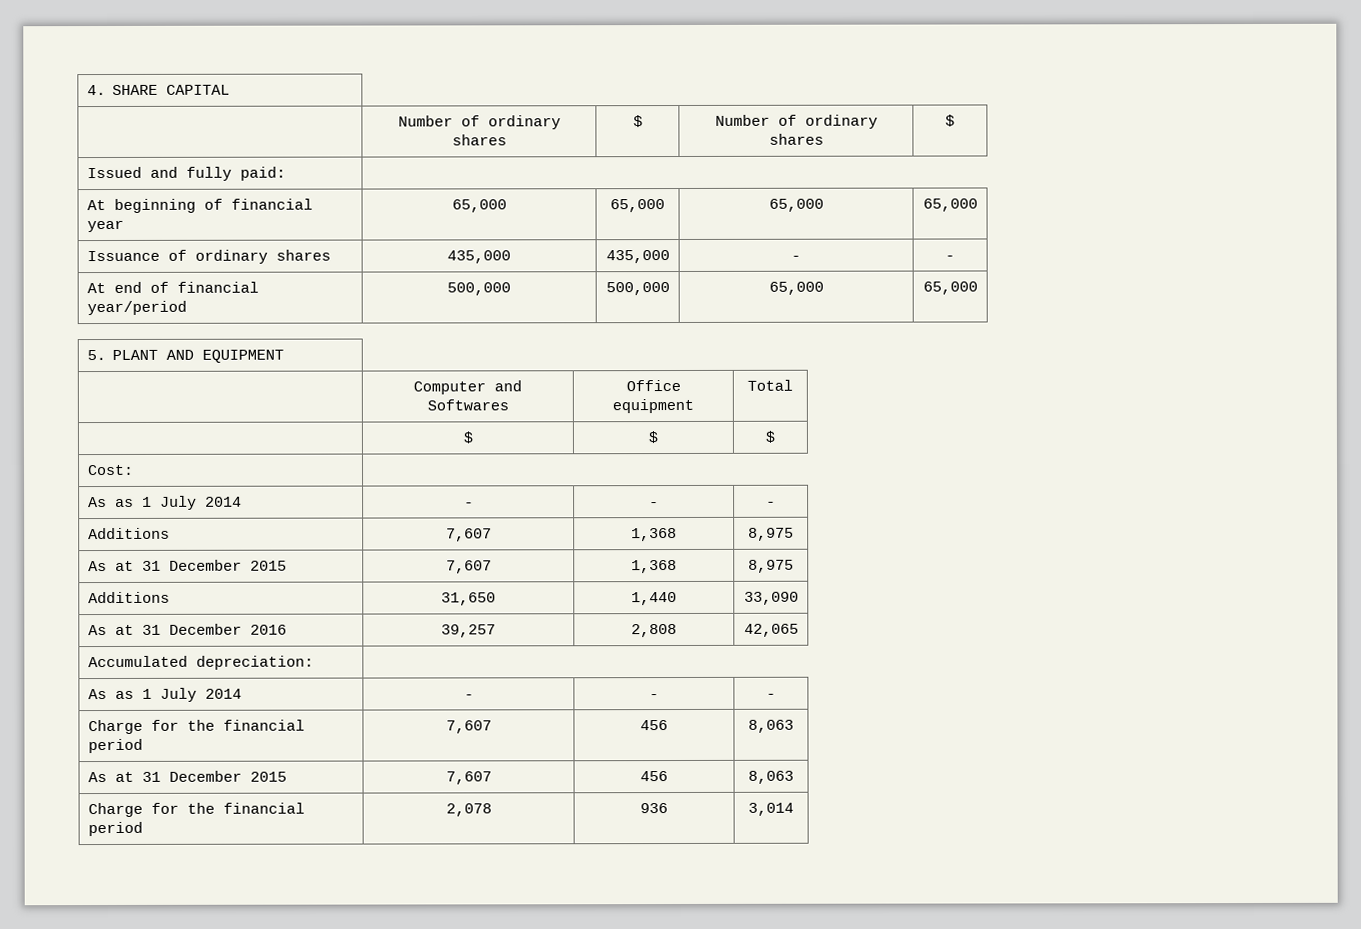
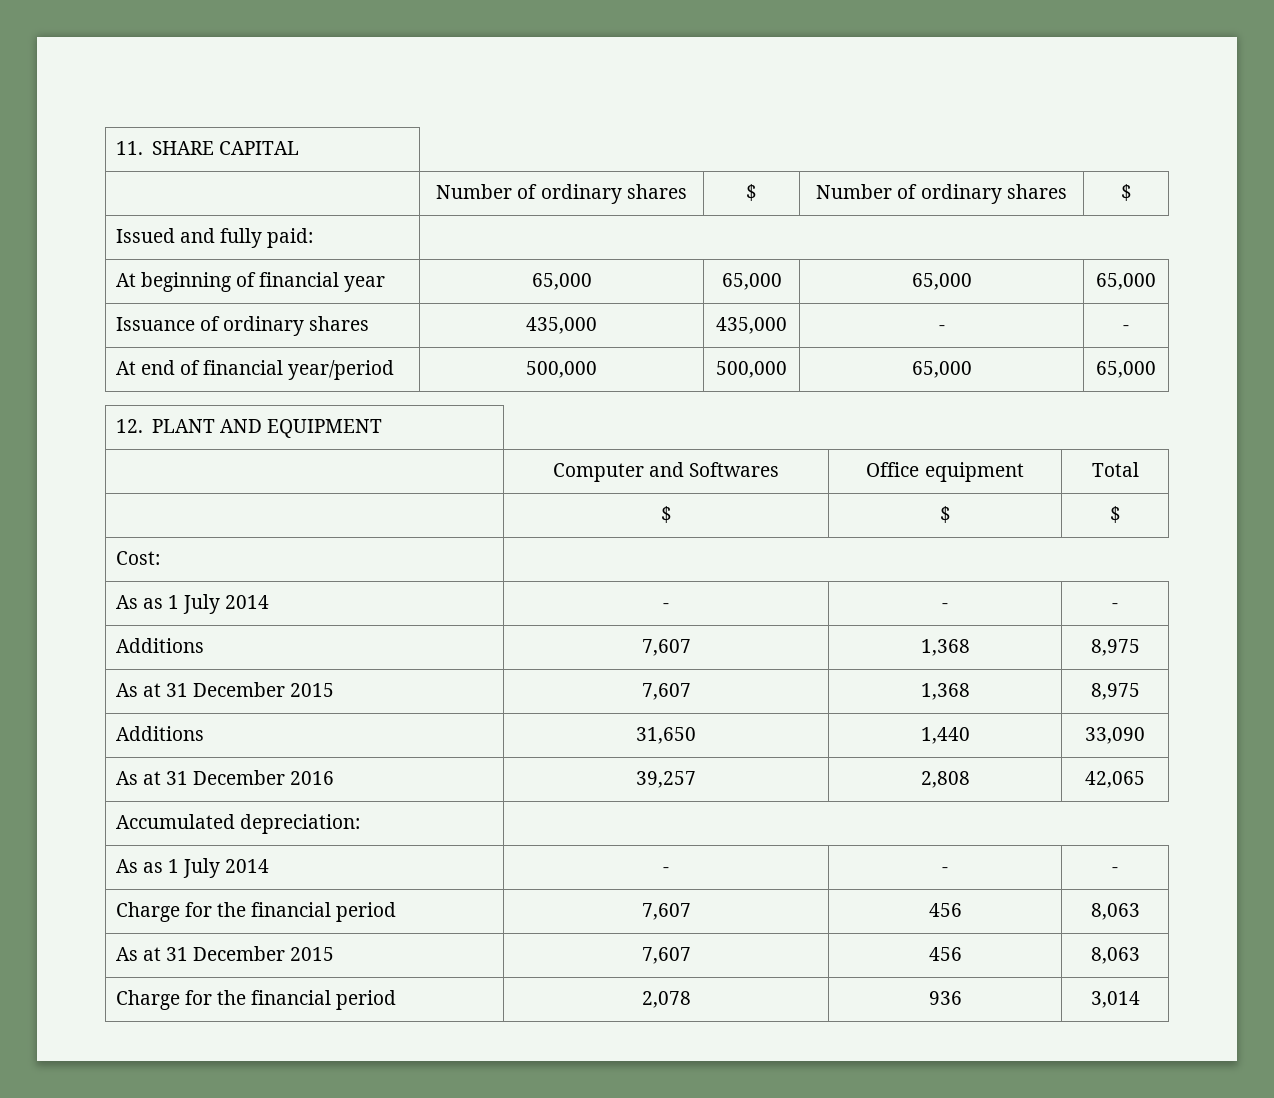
- 4. SHARE CAPITAL
+ 11. SHARE CAPITAL
- 5. PLANT AND EQUIPMENT
+ 12. PLANT AND EQUIPMENT

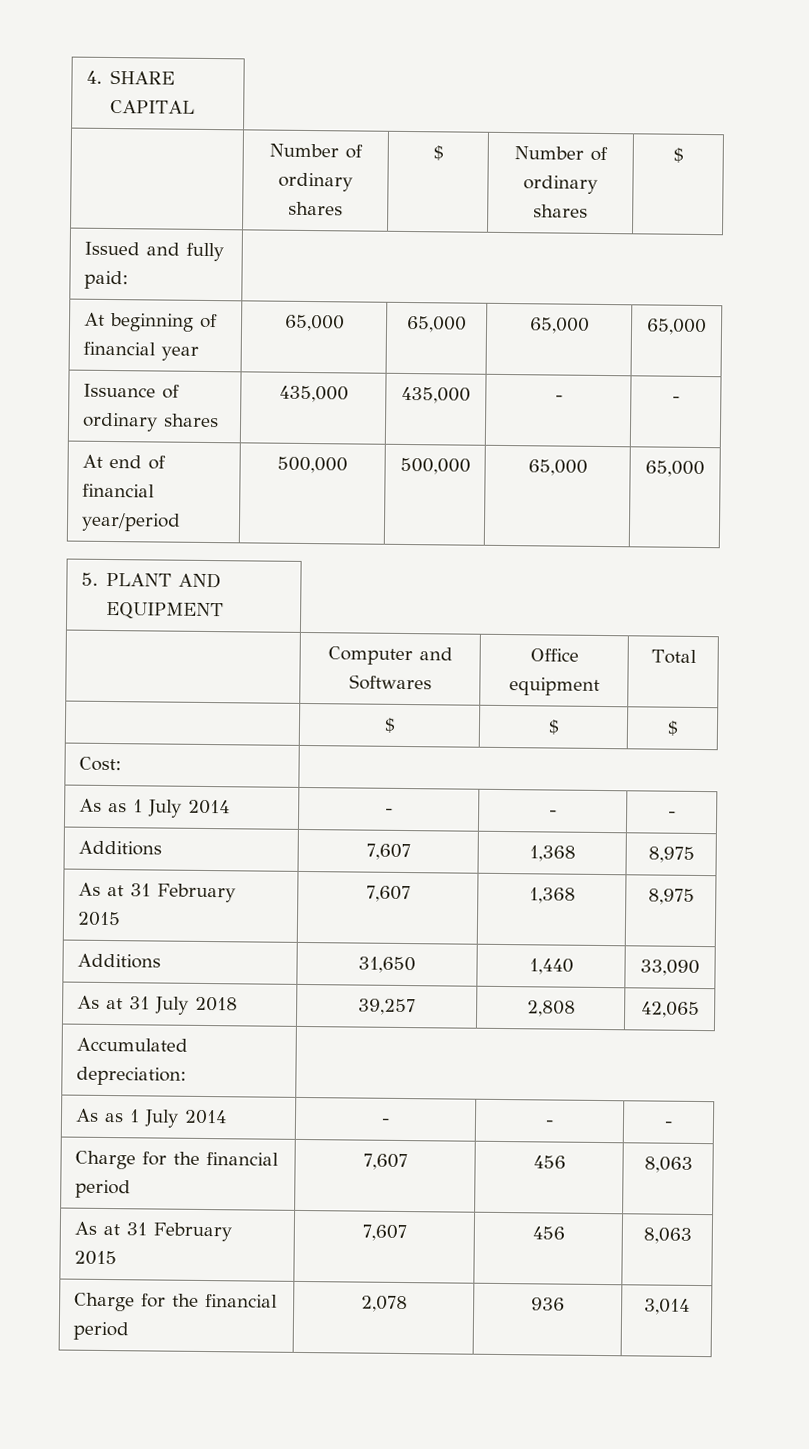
- 11. SHARE CAPITAL
+ 4. SHARE CAPITAL
- 12. PLANT AND EQUIPMENT
+ 5. PLANT AND EQUIPMENT
- As at 31 December 2015 | 7,607 | 1,368 | 8,975
+ As at 31 February 2015 | 7,607 | 1,368 | 8,975
- As at 31 December 2016 | 39,257 | 2,808 | 42,065
+ As at 31 July 2018 | 39,257 | 2,808 | 42,065
- As at 31 December 2015 | 7,607 | 456 | 8,063
+ As at 31 February 2015 | 7,607 | 456 | 8,063

